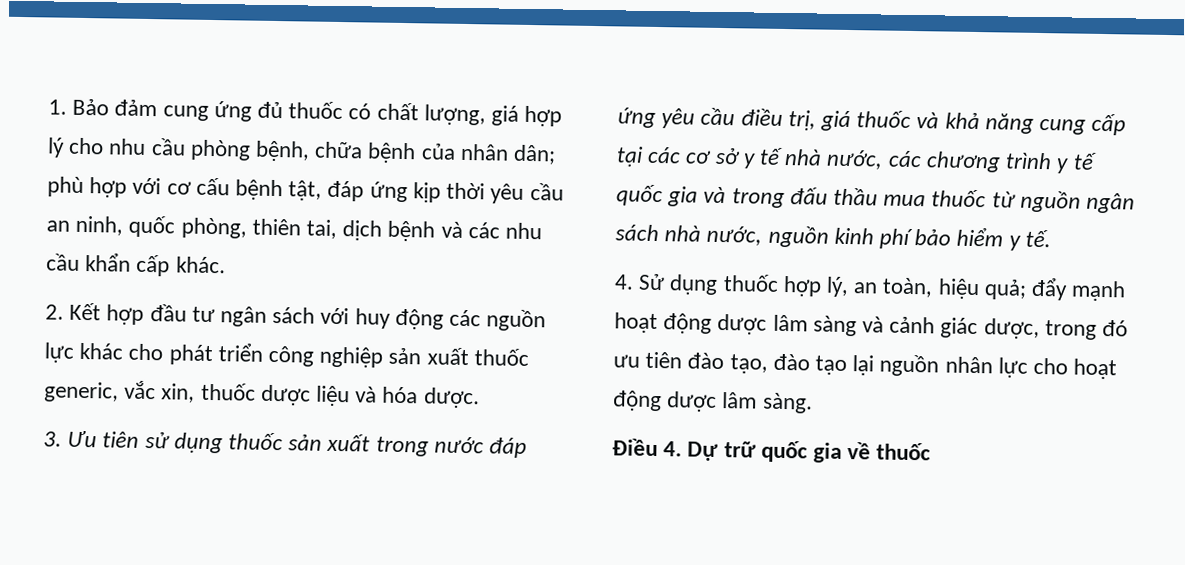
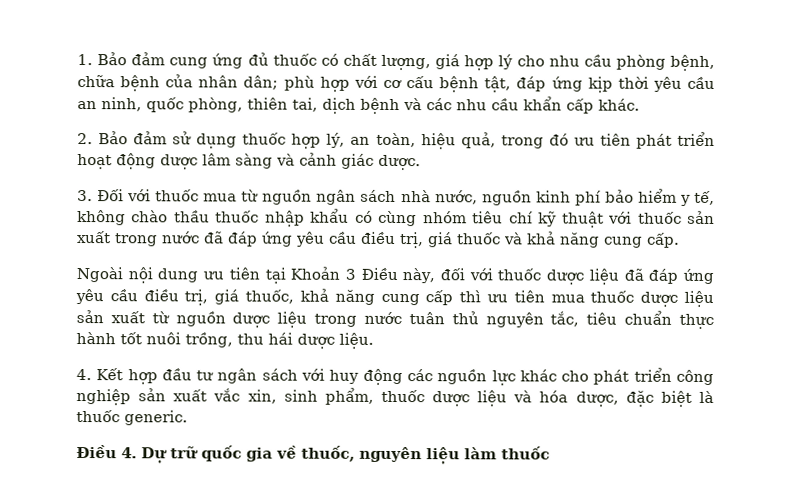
- 2. Kết hợp đầu tư ngân sách với huy động các nguồn lực khác cho phát triển công nghiệp sản xuất thuốc generic, vắc xin, thuốc dược liệu và hóa dược.
- 3. Ưu tiên sử dụng thuốc sản xuất trong nước đáp ứng yêu cầu điều trị, giá thuốc và khả năng cung cấp tại các cơ sở y tế nhà nước, các chương trình y tế quốc gia và trong đấu thầu mua thuốc từ nguồn ngân sách nhà nước, nguồn kinh phí bảo hiểm y tế.
- 4. Sử dụng thuốc hợp lý, an toàn, hiệu quả; đẩy mạnh hoạt động dược lâm sàng và cảnh giác dược, trong đó ưu tiên đào tạo, đào tạo lại nguồn nhân lực cho hoạt động dược lâm sàng.
+ 2. Bảo đảm sử dụng thuốc hợp lý, an toàn, hiệu quả, trong đó ưu tiên phát triển hoạt động dược lâm sàng và cảnh giác dược.
+ 3. Đối với thuốc mua từ nguồn ngân sách nhà nước, nguồn kinh phí bảo hiểm y tế, không chào thầu thuốc nhập khẩu có cùng nhóm tiêu chí kỹ thuật với thuốc sản xuất trong nước đã đáp ứng yêu cầu điều trị, giá thuốc và khả năng cung cấp.
+ Ngoài nội dung ưu tiên tại Khoản 3 Điều này, đối với thuốc dược liệu đã đáp ứng yêu cầu điều trị, giá thuốc, khả năng cung cấp thì ưu tiên mua thuốc dược liệu sản xuất từ nguồn dược liệu trong nước tuân thủ nguyên tắc, tiêu chuẩn thực hành tốt nuôi trồng, thu hái dược liệu.
+ 4. Kết hợp đầu tư ngân sách với huy động các nguồn lực khác cho phát triển công nghiệp sản xuất vắc xin, sinh phẩm, thuốc dược liệu và hóa dược, đặc biệt là thuốc generic.
- Điều 4. Dự trữ quốc gia về thuốc
+ Điều 4. Dự trữ quốc gia về thuốc, nguyên liệu làm thuốc

